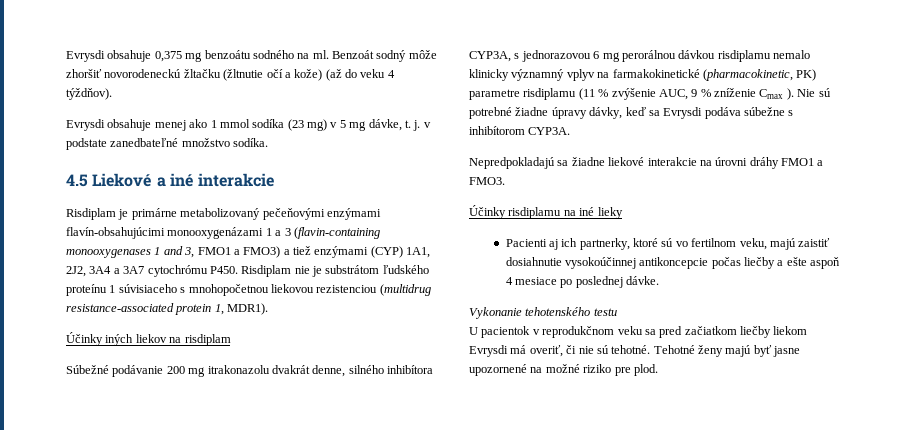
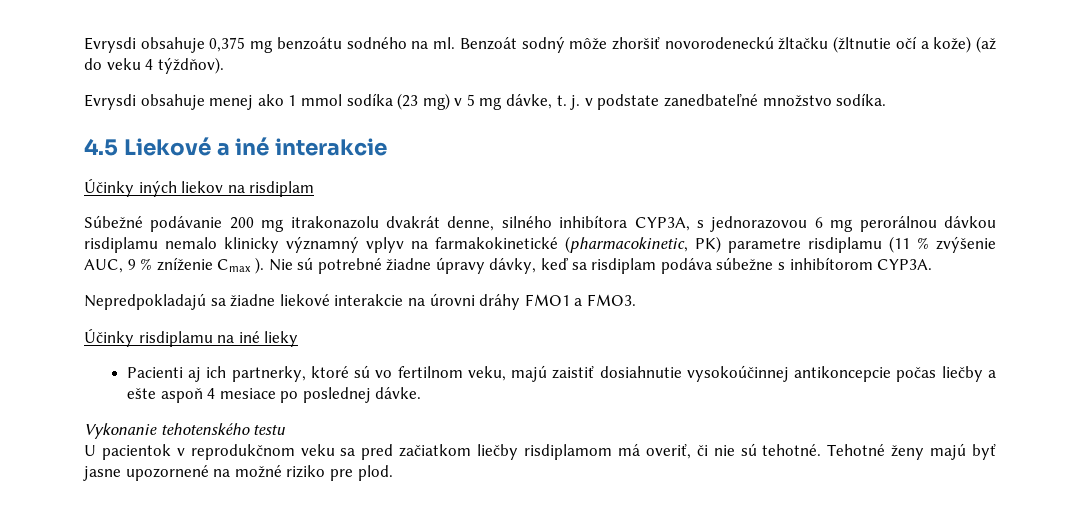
- Risdiplam je primárne metabolizovaný pečeňovými enzýmami flavín-obsahujúcimi monooxygenázami 1 a 3 (flavin-containing monooxygenases 1 and 3, FMO1 a FMO3) a tiež enzýmami (CYP) 1A1, 2J2, 3A4 a 3A7 cytochrómu P450. Risdiplam nie je substrátom ľudského proteínu 1 súvisiaceho s mnohopočetnou liekovou rezistenciou (multidrug resistance-associated protein 1, MDR1).
- Nie sú potrebné žiadne úpravy dávky, keď sa Evrysdi podáva súbežne s inhibítorom CYP3A.
+ Nie sú potrebné žiadne úpravy dávky, keď sa risdiplam podáva súbežne s inhibítorom CYP3A.
- U pacientok v reprodukčnom veku sa pred začiatkom liečby liekom Evrysdi má overiť, či nie sú tehotné.
+ U pacientok v reprodukčnom veku sa pred začiatkom liečby risdiplamom má overiť, či nie sú tehotné.

